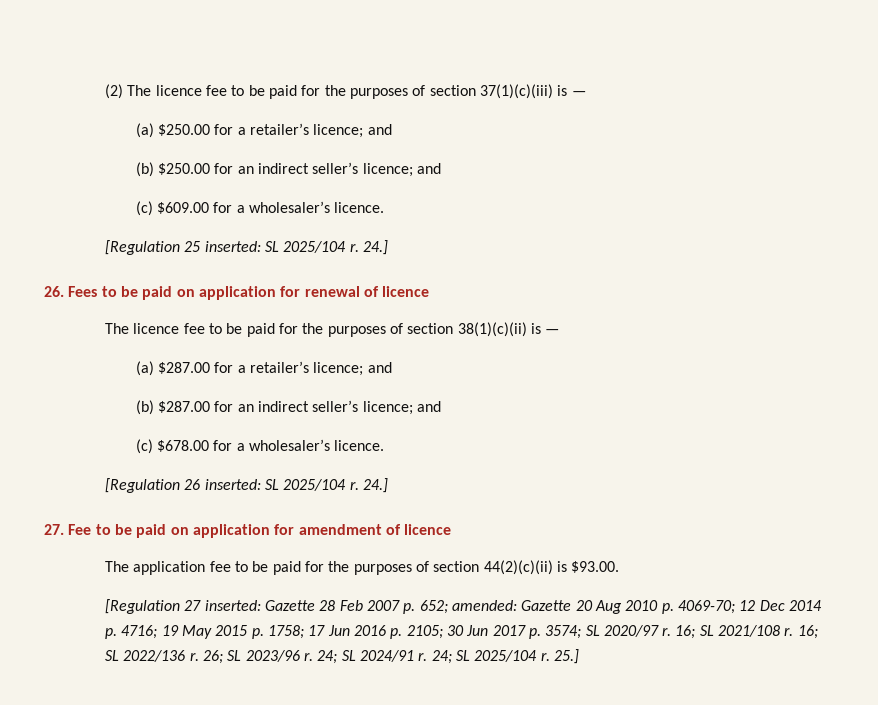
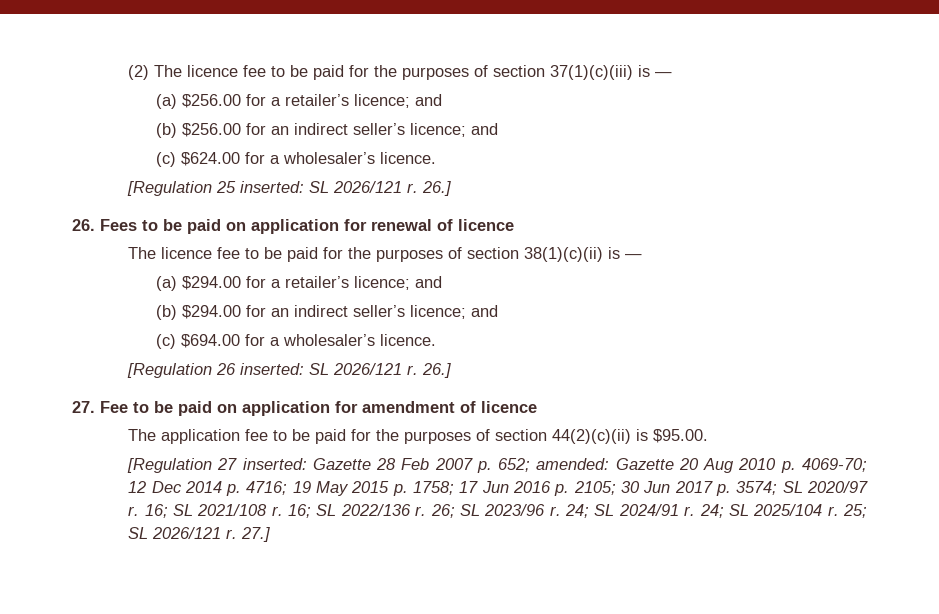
- (a) $250.00 for a retailer’s licence; and
- (b) $250.00 for an indirect seller’s licence; and
- (c) $609.00 for a wholesaler’s licence.
+ (a) $256.00 for a retailer’s licence; and
+ (b) $256.00 for an indirect seller’s licence; and
+ (c) $624.00 for a wholesaler’s licence.
- [Regulation 25 inserted: SL 2025/104 r. 24.]
+ [Regulation 25 inserted: SL 2026/121 r. 26.]
- (a) $287.00 for a retailer’s licence; and
- (b) $287.00 for an indirect seller’s licence; and
- (c) $678.00 for a wholesaler’s licence.
+ (a) $294.00 for a retailer’s licence; and
+ (b) $294.00 for an indirect seller’s licence; and
+ (c) $694.00 for a wholesaler’s licence.
- [Regulation 26 inserted: SL 2025/104 r. 24.]
+ [Regulation 26 inserted: SL 2026/121 r. 26.]
- The application fee to be paid for the purposes of section 44(2)(c)(ii) is $93.00.
+ The application fee to be paid for the purposes of section 44(2)(c)(ii) is $95.00.
- 25.]
+ 25; SL 2026/121 r. 27.]

